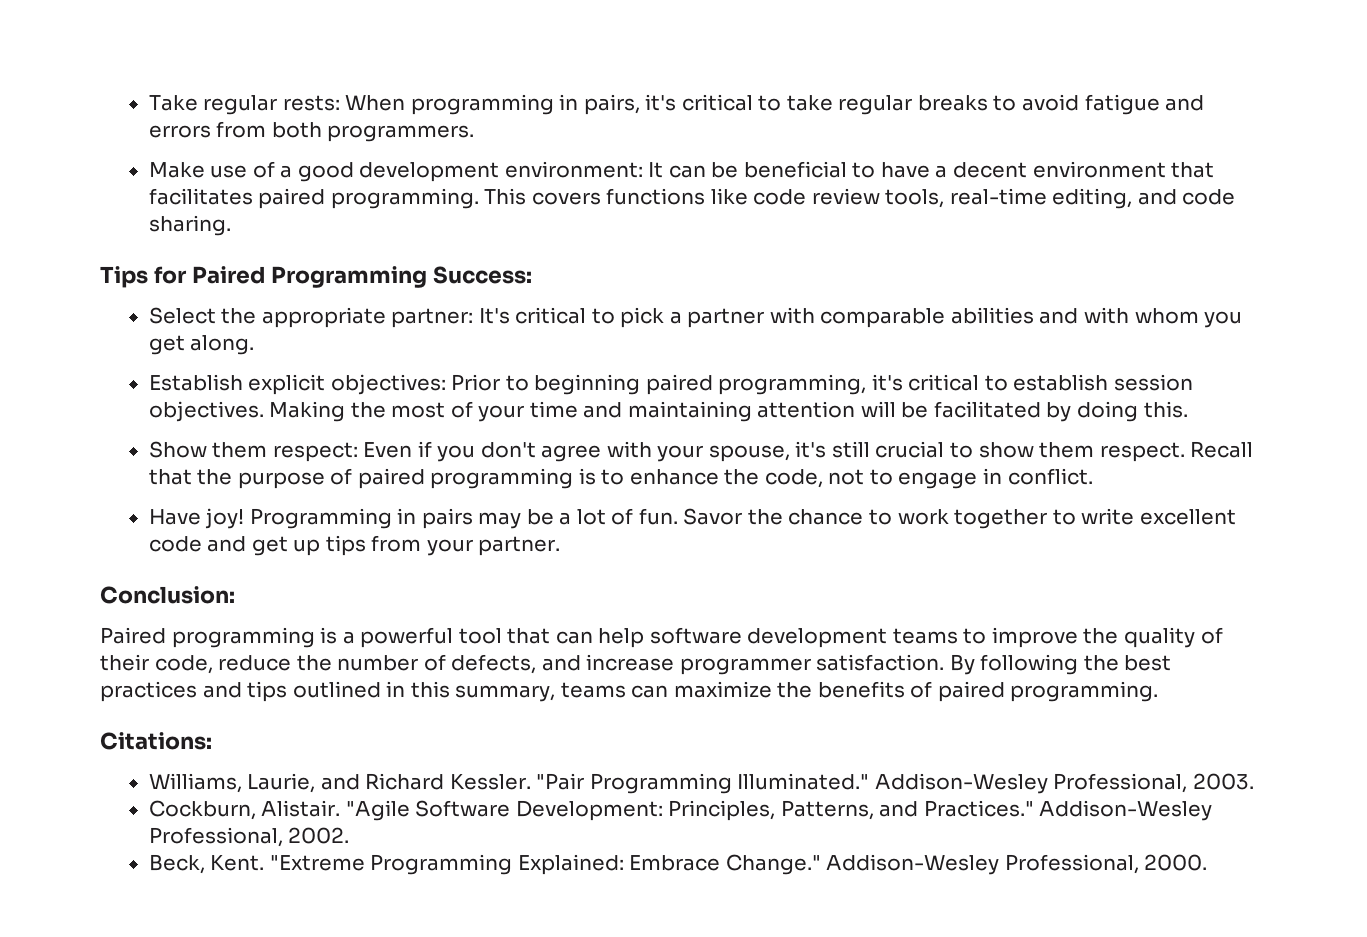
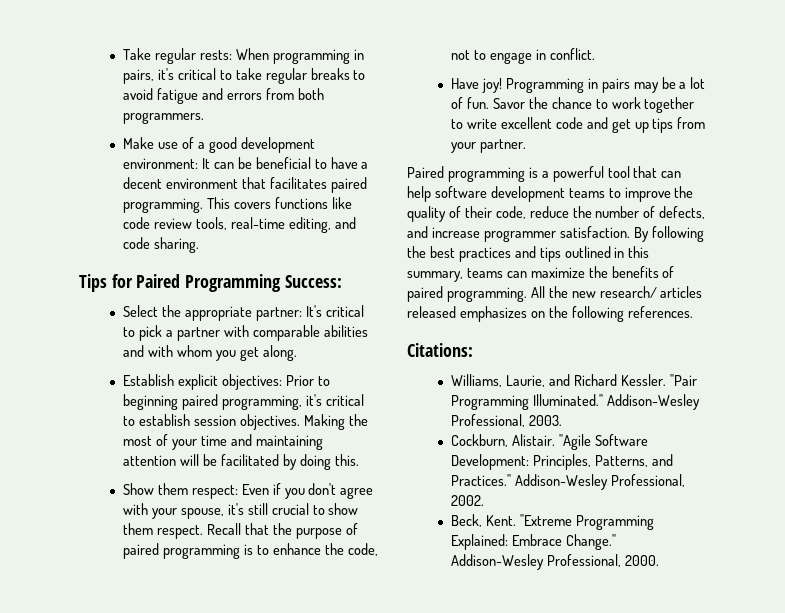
- Conclusion:
+ All the new research/ articles released emphasizes on the following references.

